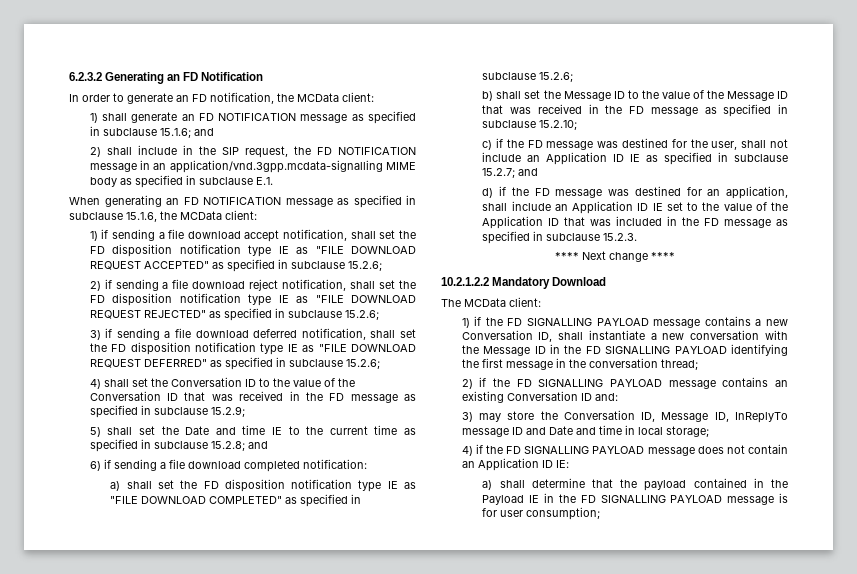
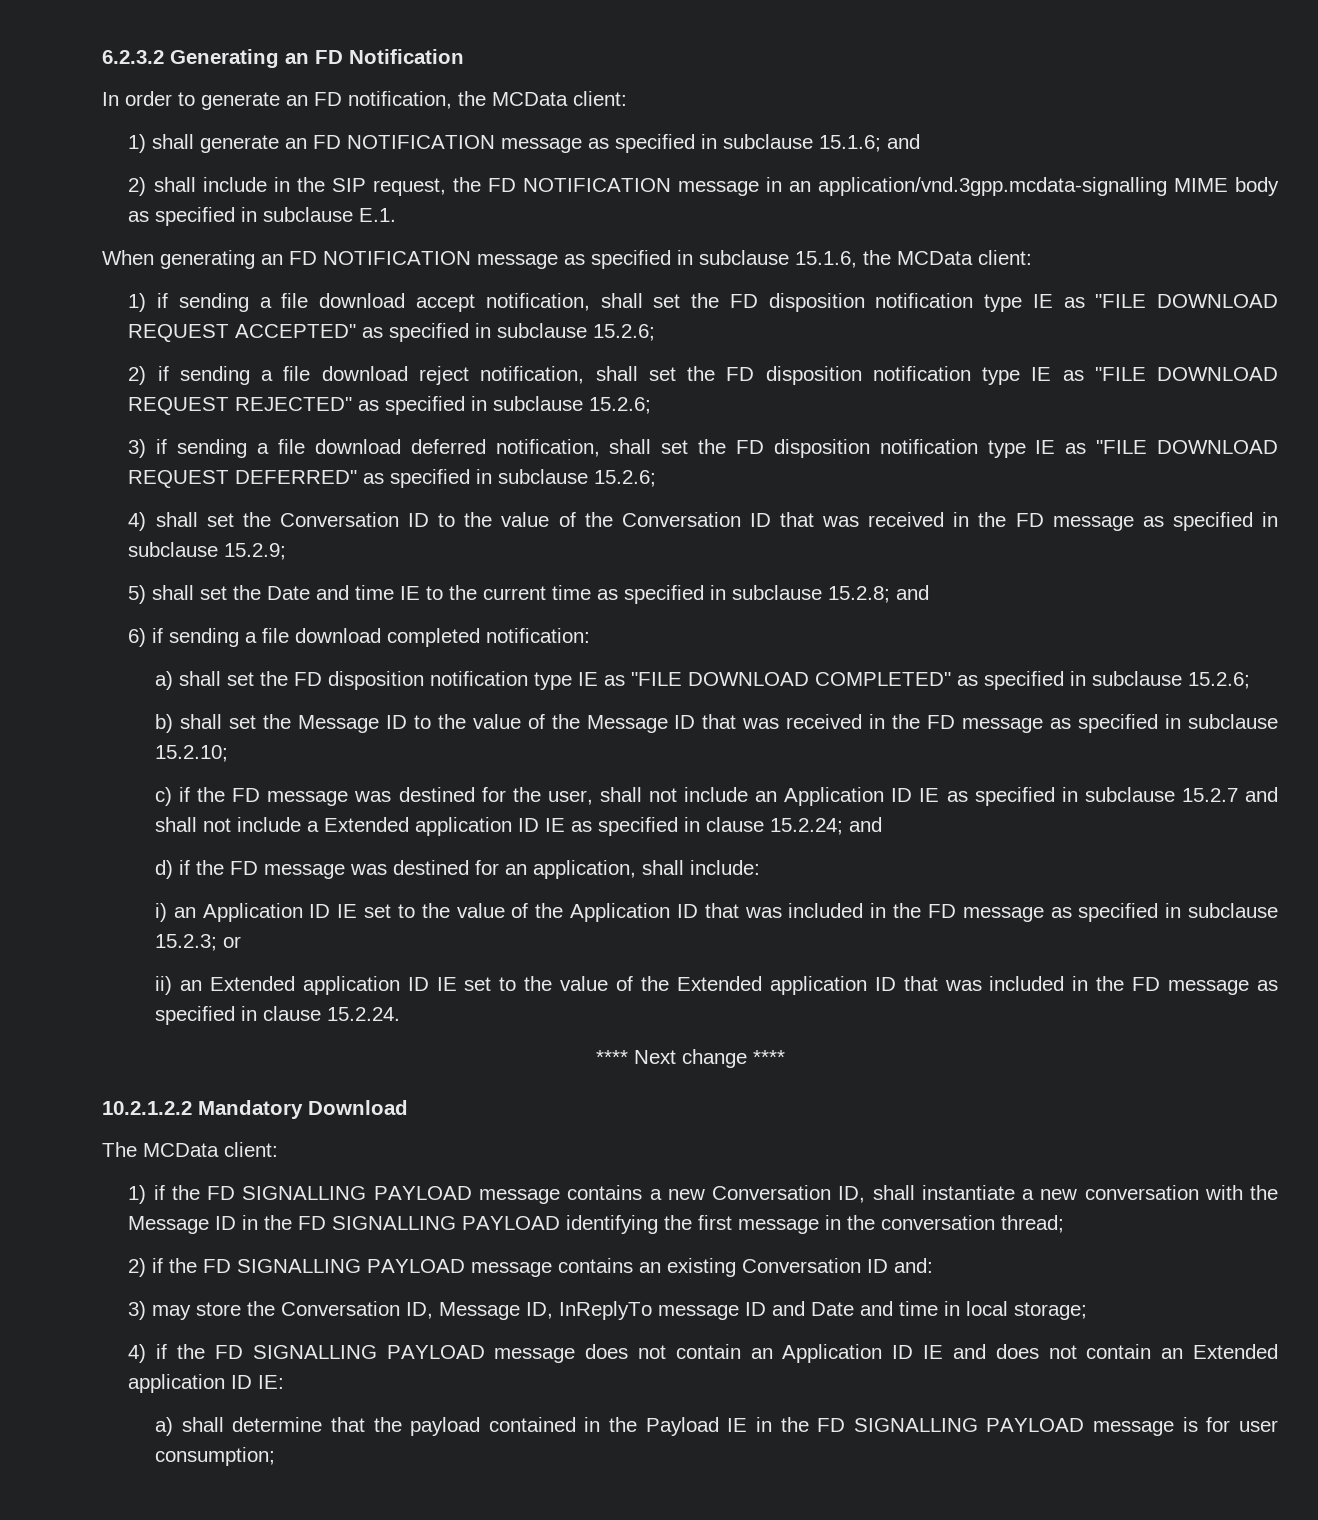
- c) if the FD message was destined for the user, shall not include an Application ID IE as specified in subclause 15.2.7; and
+ c) if the FD message was destined for the user, shall not include an Application ID IE as specified in subclause 15.2.7 and shall not include a Extended application ID IE as specified in clause 15.2.24; and
- d) if the FD message was destined for an application, shall include an Application ID IE set to the value of the Application ID that was included in the FD message as specified in subclause 15.2.3.
+ d) if the FD message was destined for an application, shall include:
+ i) an Application ID IE set to the value of the Application ID that was included in the FD message as specified in subclause 15.2.3; or
+ ii) an Extended application ID IE set to the value of the Extended application ID that was included in the FD message as specified in clause 15.2.24.
- 4) if the FD SIGNALLING PAYLOAD message does not contain an Application ID IE:
+ 4) if the FD SIGNALLING PAYLOAD message does not contain an Application ID IE and does not contain an Extended application ID IE:

